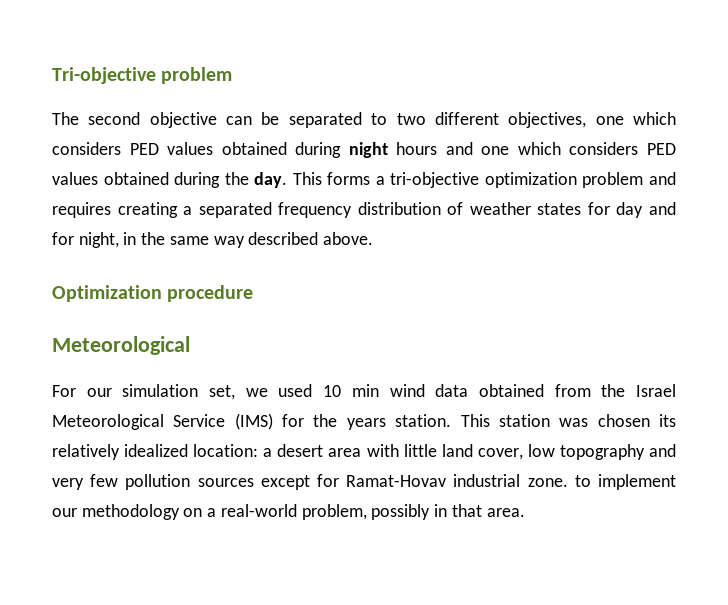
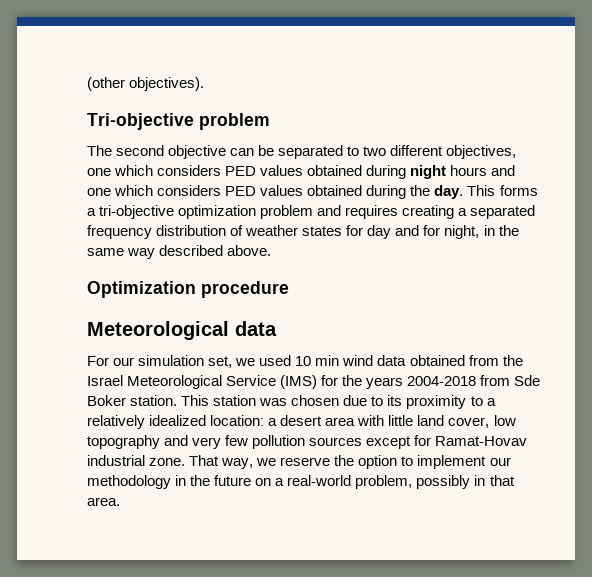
+ (other objectives).
  Optimization procedure
- Meteorological
+ Meteorological data
- For our simulation set, we used 10 min wind data obtained from the Israel Meteorological Service (IMS) for the years station.
+ For our simulation set, we used 10 min wind data obtained from the Israel Meteorological Service (IMS) for the years 2004-2018 from Sde Boker station.
- This station was chosen its relatively idealized location: a desert area with little land cover, low topography and very few pollution sources except for Ramat-Hovav industrial zone. to implement our methodology on a real-world problem, possibly in that area.
+ This station was chosen due to its proximity to a relatively idealized location: a desert area with little land cover, low topography and very few pollution sources except for Ramat-Hovav industrial zone. That way, we reserve the option to implement our methodology in the future on a real-world problem, possibly in that area.

